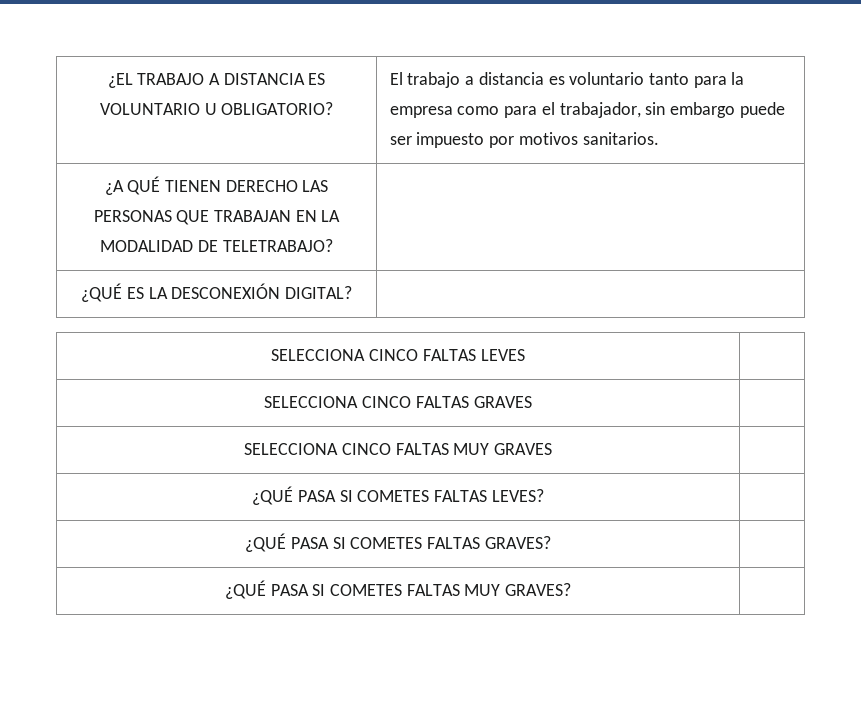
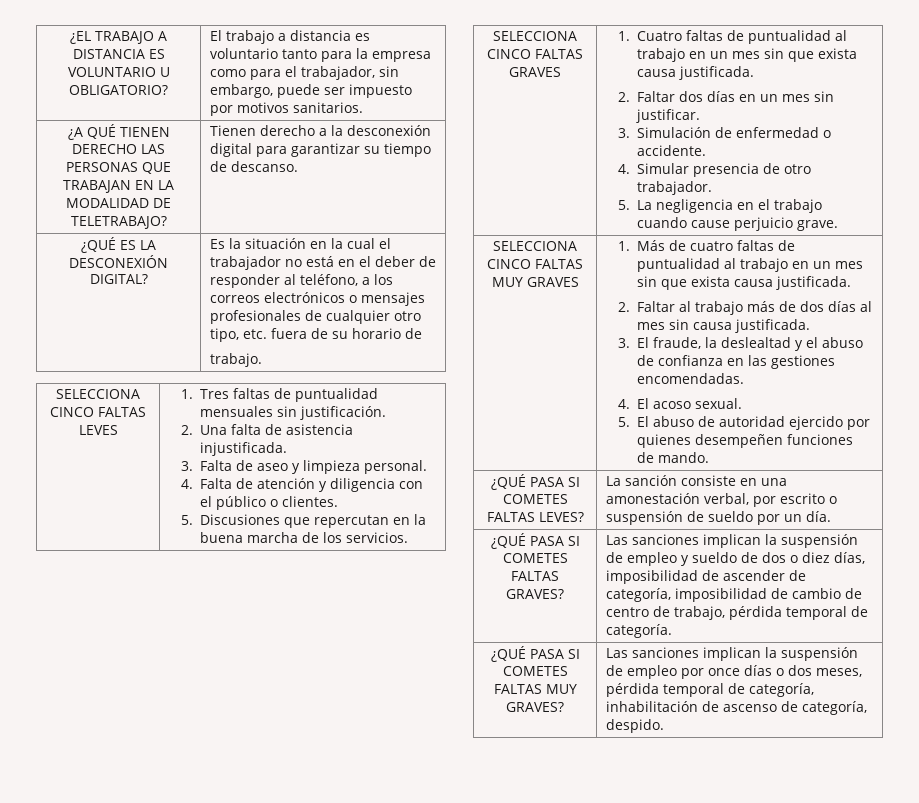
- ¿EL TRABAJO A DISTANCIA ES VOLUNTARIO U OBLIGATORIO? | El trabajo a distancia es voluntario tanto para la empresa como para el trabajador, sin embargo puede ser impuesto por motivos sanitarios.
+ ¿EL TRABAJO A DISTANCIA ES VOLUNTARIO U OBLIGATORIO? | El trabajo a distancia es voluntario tanto para la empresa como para el trabajador, sin embargo, puede ser impuesto por motivos sanitarios.
- ¿A QUÉ TIENEN DERECHO LAS PERSONAS QUE TRABAJAN EN LA MODALIDAD DE TELETRABAJO? |
+ ¿A QUÉ TIENEN DERECHO LAS PERSONAS QUE TRABAJAN EN LA MODALIDAD DE TELETRABAJO? | Tienen derecho a la desconexión digital para garantizar su tiempo de descanso.
- ¿QUÉ ES LA DESCONEXIÓN DIGITAL? |
- SELECCIONA CINCO FALTAS LEVES |
- SELECCIONA CINCO FALTAS GRAVES |
+ ¿QUÉ ES LA DESCONEXIÓN DIGITAL? | Es la situación en la cual el trabajador no está en el deber de responder al teléfono, a los correos electrónicos o mensajes profesionales de cualquier otro tipo, etc. fuera de su horario de
+ trabajo.
+ SELECCIONA CINCO FALTAS LEVES | 1. Tres faltas de puntualidad mensuales sin justificación.
+ 2. Una falta de asistencia injustificada.
+ 3. Falta de aseo y limpieza personal.
+ 4. Falta de atención y diligencia con el público o clientes.
+ 5. Discusiones que repercutan en la buena marcha de los servicios.
+ SELECCIONA CINCO FALTAS GRAVES | 1. Cuatro faltas de puntualidad al trabajo en un mes sin que exista causa justificada.
+ 2. Faltar dos días en un mes sin justificar.
+ 3. Simulación de enfermedad o accidente.
+ 4. Simular presencia de otro trabajador.
+ 5. La negligencia en el trabajo cuando cause perjuicio grave.
+ 1. Más de cuatro faltas de puntualidad al trabajo en un mes sin que exista causa justificada.
+ 2. Faltar al trabajo más de dos días al mes sin causa justificada.
+ 3. El fraude, la deslealtad y el abuso de confianza en las gestiones encomendadas.
+ 4. El acoso sexual.
+ 5. El abuso de autoridad ejercido por quienes desempeñen funciones de mando.
- ¿QUÉ PASA SI COMETES FALTAS LEVES? |
+ ¿QUÉ PASA SI COMETES FALTAS LEVES? | La sanción consiste en una amonestación verbal, por escrito o suspensión de sueldo por un día.
- ¿QUÉ PASA SI COMETES FALTAS GRAVES? |
+ ¿QUÉ PASA SI COMETES FALTAS GRAVES? | Las sanciones implican la suspensión de empleo y sueldo de dos o diez días, imposibilidad de ascender de categoría, imposibilidad de cambio de centro de trabajo, pérdida temporal de categoría.
- ¿QUÉ PASA SI COMETES FALTAS MUY GRAVES? |
+ ¿QUÉ PASA SI COMETES FALTAS MUY GRAVES? | Las sanciones implican la suspensión de empleo por once días o dos meses, pérdida temporal de categoría, inhabilitación de ascenso de categoría, despido.

